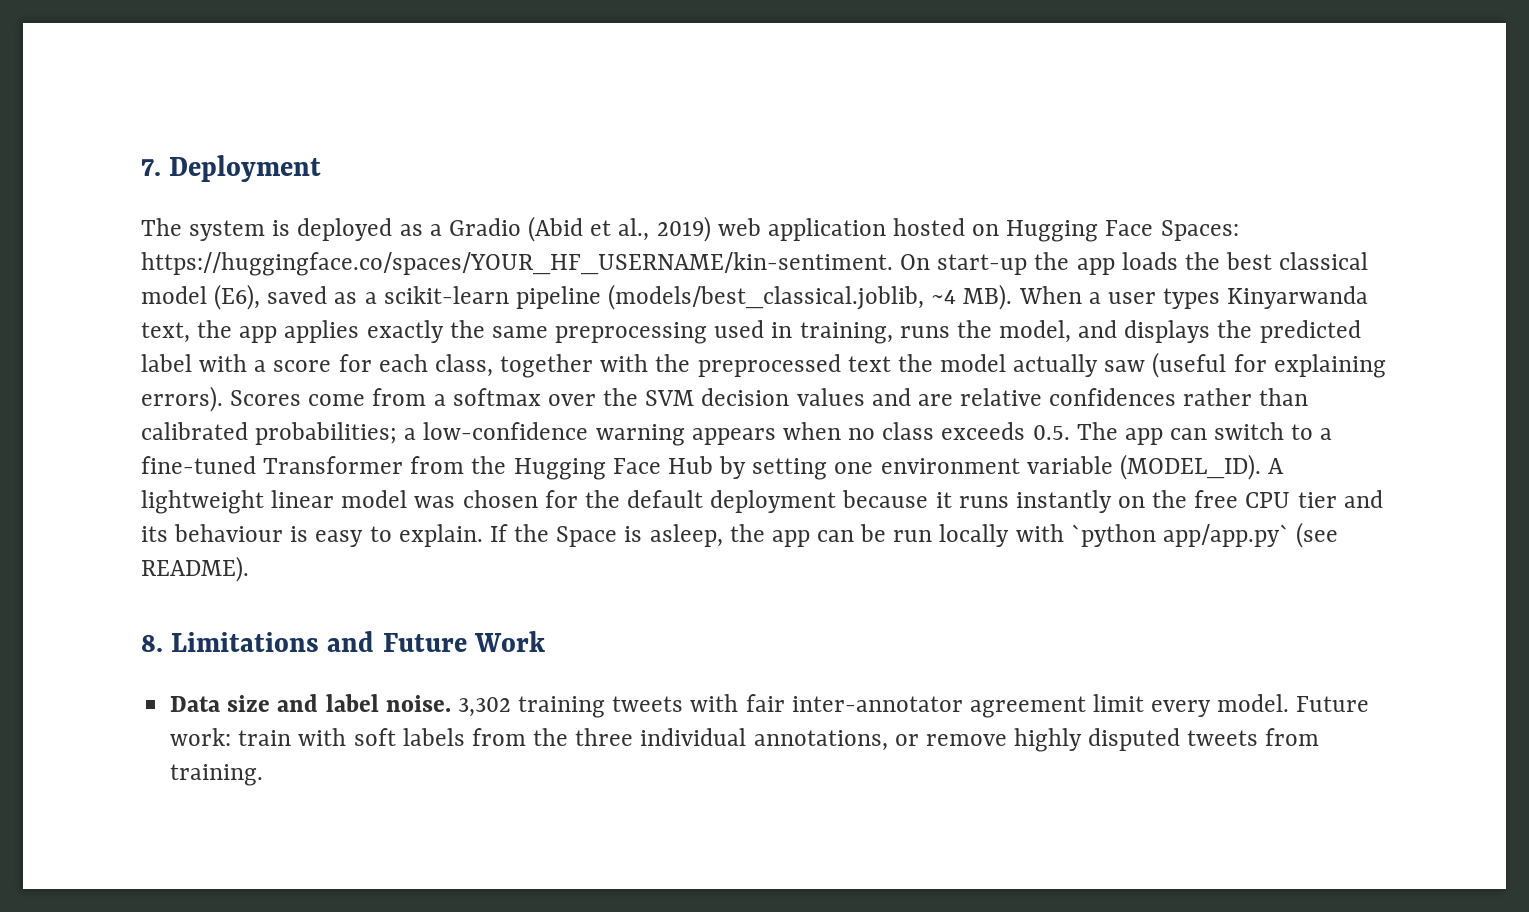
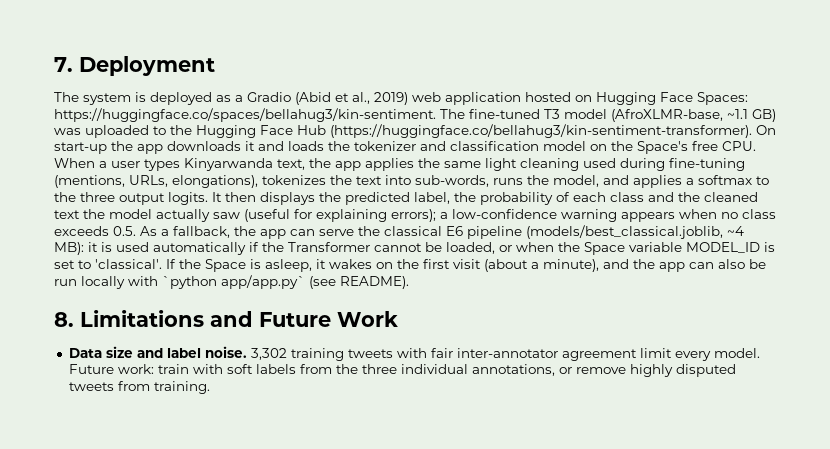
- The system is deployed as a Gradio (Abid et al., 2019) web application hosted on Hugging Face Spaces: https://huggingface.co/spaces/YOUR_HF_USERNAME/kin-sentiment. On start-up the app loads the best classical model (E6), saved as a scikit-learn pipeline (models/best_classical.joblib, ~4 MB). When a user types Kinyarwanda text, the app applies exactly the same preprocessing used in training, runs the model, and displays the predicted label with a score for each class, together with the preprocessed text the model actually saw (useful for explaining errors). Scores come from a softmax over the SVM decision values and are relative confidences rather than calibrated probabilities; a low-confidence warning appears when no class exceeds 0.5. The app can switch to a fine-tuned Transformer from the Hugging Face Hub by setting one environment variable (MODEL_ID). A lightweight linear model was chosen for the default deployment because it runs instantly on the free CPU tier and its behaviour is easy to explain.
+ The system is deployed as a Gradio (Abid et al., 2019) web application hosted on Hugging Face Spaces: https://huggingface.co/spaces/bellahug3/kin-sentiment. The fine-tuned T3 model (AfroXLMR-base, ~1.1 GB) was uploaded to the Hugging Face Hub (https://huggingface.co/bellahug3/kin-sentiment-transformer). On start-up the app downloads it and loads the tokenizer and classification model on the Space's free CPU. When a user types Kinyarwanda text, the app applies the same light cleaning used during fine-tuning (mentions, URLs, elongations), tokenizes the text into sub-words, runs the model, and applies a softmax to the three output logits. It then displays the predicted label, the probability of each class and the cleaned text the model actually saw (useful for explaining errors); a low-confidence warning appears when no class exceeds 0.5. As a fallback, the app can serve the classical E6 pipeline (models/best_classical.joblib, ~4 MB): it is used automatically if the Transformer cannot be loaded, or when the Space variable MODEL_ID is set to 'classical'.
- If the Space is asleep, the app can be run locally with `python app/app.py` (see README).
+ If the Space is asleep, it wakes on the first visit (about a minute), and the app can also be run locally with `python app/app.py` (see README).

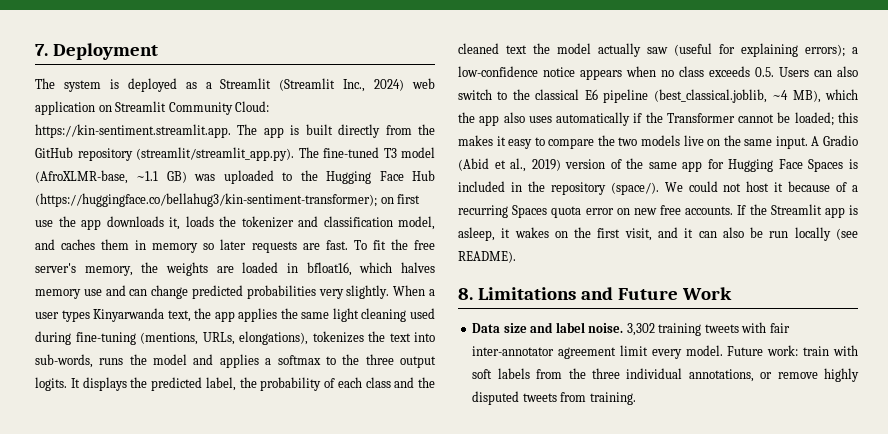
- The system is deployed as a Gradio (Abid et al., 2019) web application hosted on Hugging Face Spaces: https://huggingface.co/spaces/bellahug3/kin-sentiment. The fine-tuned T3 model (AfroXLMR-base, ~1.1 GB) was uploaded to the Hugging Face Hub (https://huggingface.co/bellahug3/kin-sentiment-transformer). On start-up the app downloads it and loads the tokenizer and classification model on the Space's free CPU. When a user types Kinyarwanda text, the app applies the same light cleaning used during fine-tuning (mentions, URLs, elongations), tokenizes the text into sub-words, runs the model, and applies a softmax to the three output logits.
+ The system is deployed as a Streamlit (Streamlit Inc., 2024) web application on Streamlit Community Cloud: https://kin-sentiment.streamlit.app. The app is built directly from the GitHub repository (streamlit/streamlit_app.py). The fine-tuned T3 model (AfroXLMR-base, ~1.1 GB) was uploaded to the Hugging Face Hub (https://huggingface.co/bellahug3/kin-sentiment-transformer); on first use the app downloads it, loads the tokenizer and classification model, and caches them in memory so later requests are fast. To fit the free server's memory, the weights are loaded in bfloat16, which halves memory use and can change predicted probabilities very slightly. When a user types Kinyarwanda text, the app applies the same light cleaning used during fine-tuning (mentions, URLs, elongations), tokenizes the text into sub-words, runs the model and applies a softmax to the three output logits.
- It then displays the predicted label, the probability of each class and the cleaned text the model actually saw (useful for explaining errors); a low-confidence warning appears when no class exceeds 0.5. As a fallback, the app can serve the classical E6 pipeline (models/best_classical.joblib, ~4 MB): it is used automatically if the Transformer cannot be loaded, or when the Space variable MODEL_ID is set to 'classical'. If the Space is asleep, it wakes on the first visit (about a minute), and the app can also be run locally with `python app/app.py` (see README).
+ It displays the predicted label, the probability of each class and the cleaned text the model actually saw (useful for explaining errors); a low-confidence notice appears when no class exceeds 0.5. Users can also switch to the classical E6 pipeline (best_classical.joblib, ~4 MB), which the app also uses automatically if the Transformer cannot be loaded; this makes it easy to compare the two models live on the same input. A Gradio (Abid et al., 2019) version of the same app for Hugging Face Spaces is included in the repository (space/). We could not host it because of a recurring Spaces quota error on new free accounts. If the Streamlit app is asleep, it wakes on the first visit, and it can also be run locally (see README).

